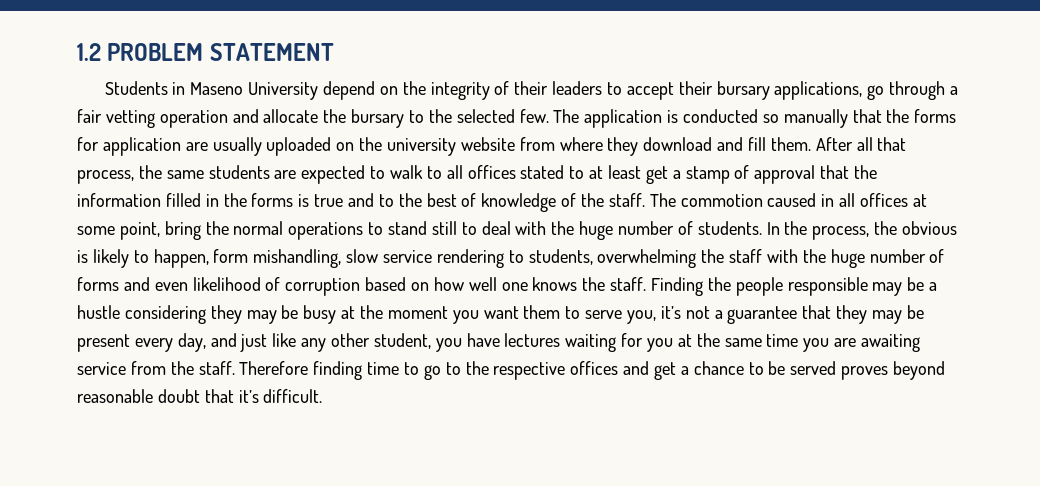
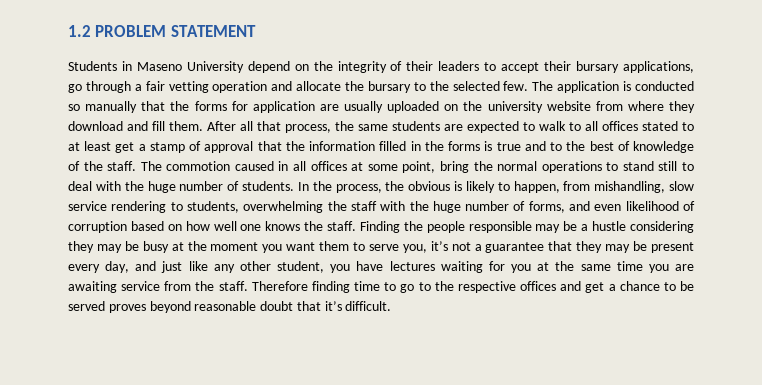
- In the process, the obvious is likely to happen, form mishandling, slow service rendering to students, overwhelming the staff with the huge number of forms and even likelihood of corruption based on how well one knows the staff.
+ In the process, the obvious is likely to happen, from mishandling, slow service rendering to students, overwhelming the staff with the huge number of forms, and even likelihood of corruption based on how well one knows the staff.

